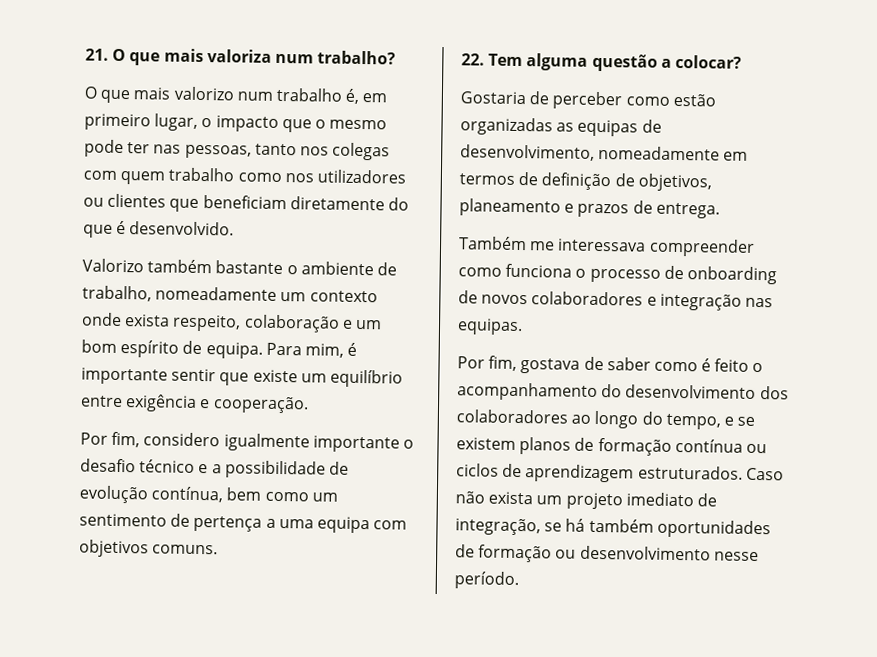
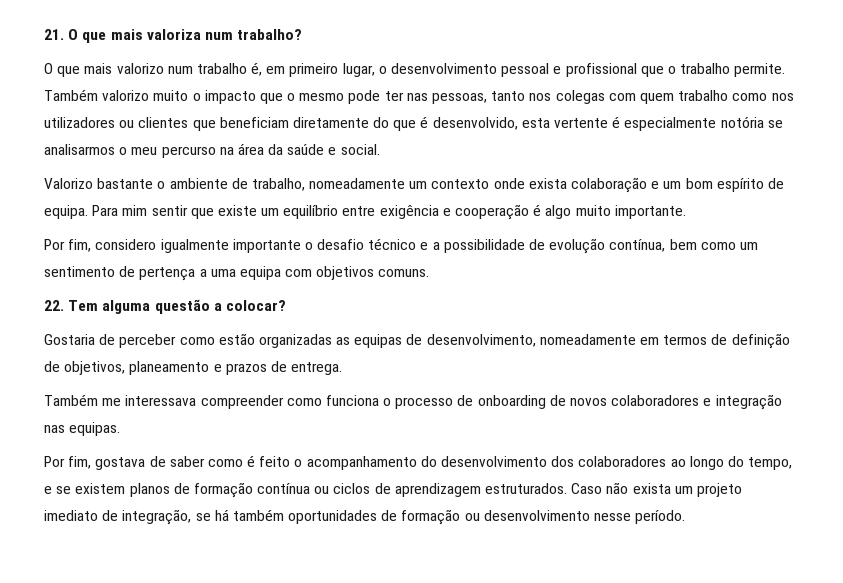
- O que mais valorizo num trabalho é, em primeiro lugar, o impacto que o mesmo pode ter nas pessoas, tanto nos colegas com quem trabalho como nos utilizadores ou clientes que beneficiam diretamente do que é desenvolvido.
+ O que mais valorizo num trabalho é, em primeiro lugar, o desenvolvimento pessoal e profissional que o trabalho permite. Também valorizo muito o impacto que o mesmo pode ter nas pessoas, tanto nos colegas com quem trabalho como nos utilizadores ou clientes que beneficiam diretamente do que é desenvolvido, esta vertente é especialmente notória se analisarmos o meu percurso na área da saúde e social.
- Valorizo também bastante o ambiente de trabalho, nomeadamente um contexto onde exista respeito, colaboração e um bom espírito de equipa.
+ Valorizo bastante o ambiente de trabalho, nomeadamente um contexto onde exista colaboração e um bom espírito de equipa.
- Para mim, é importante sentir que existe um equilíbrio entre exigência e cooperação.
+ Para mim sentir que existe um equilíbrio entre exigência e cooperação é algo muito importante.

